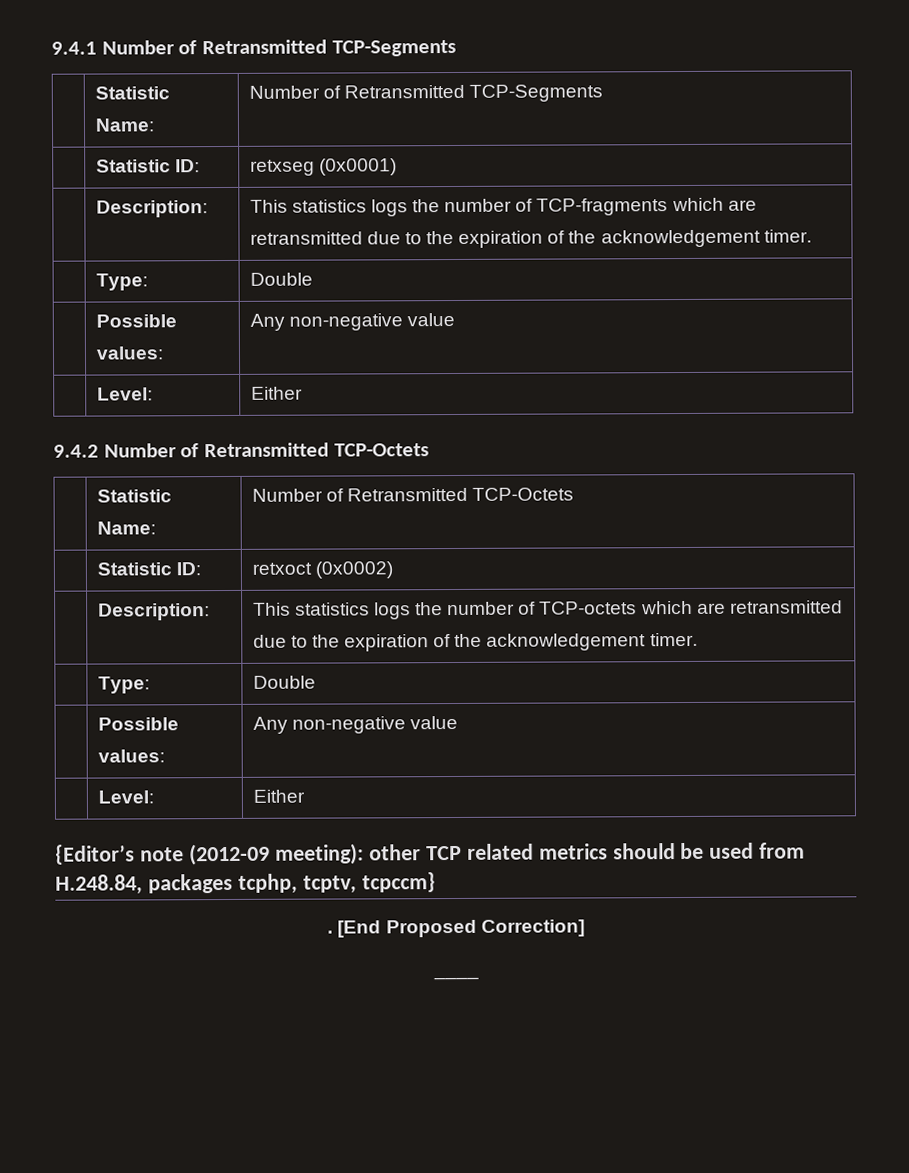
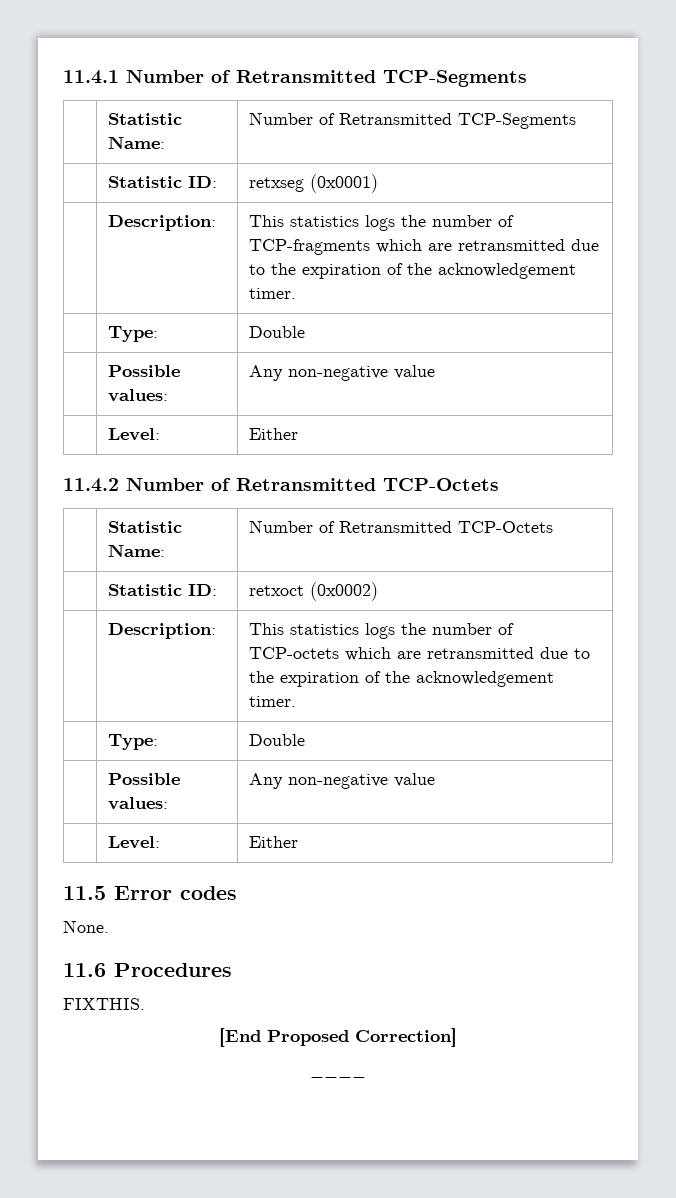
- 9.4.1 Number of Retransmitted TCP-Segments
+ 11.4.1 Number of Retransmitted TCP-Segments
- 9.4.2 Number of Retransmitted TCP-Octets
+ 11.4.2 Number of Retransmitted TCP-Octets
- {Editor’s note (2012-09 meeting): other TCP related metrics should be used from H.248.84, packages tcphp, tcptv, tcpccm}
- . [End Proposed Correction]
+ 11.5 Error codes
+ None.
+ 11.6 Procedures
+ FIXTHIS.
+ [End Proposed Correction]

